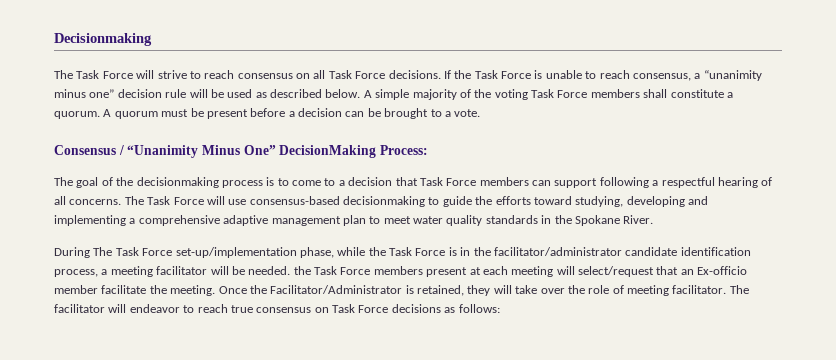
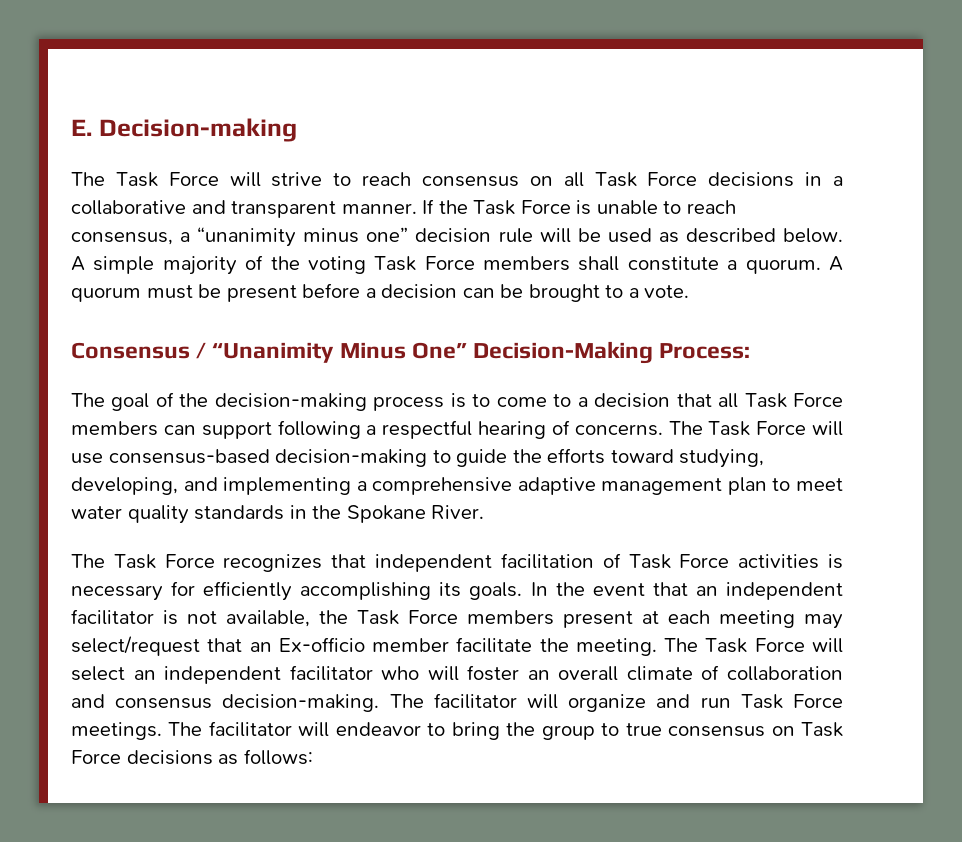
- Decisionmaking
+ E. Decision-making
- The Task Force will strive to reach consensus on all Task Force decisions.
+ The Task Force will strive to reach consensus on all Task Force decisions in a collaborative and transparent manner.
- Consensus / “Unanimity Minus One” DecisionMaking Process:
+ Consensus / “Unanimity Minus One” Decision-Making Process:
- The goal of the decisionmaking process is to come to a decision that Task Force members can support following a respectful hearing of all concerns.
+ The goal of the decision-making process is to come to a decision that all Task Force members can support following a respectful hearing of concerns.
- The Task Force will use consensus-based decisionmaking to guide the efforts toward studying, developing and implementing a comprehensive adaptive management plan to meet water quality standards in the Spokane River.
+ The Task Force will use consensus-based decision-making to guide the efforts toward studying, developing, and implementing a comprehensive adaptive management plan to meet water quality standards in the Spokane River.
- During The Task Force set-up/implementation phase, while the Task Force is in the facilitator/administrator candidate identification process, a meeting facilitator will be needed. the Task Force members present at each meeting will select/request that an Ex-officio member facilitate the meeting.
+ The Task Force recognizes that independent facilitation of Task Force activities is necessary for efficiently accomplishing its goals. In the event that an independent facilitator is not available, the Task Force members present at each meeting may select/request that an Ex-officio member facilitate the meeting.
- Once the Facilitator/Administrator is retained, they will take over the role of meeting facilitator.
+ The Task Force will select an independent facilitator who will foster an overall climate of collaboration and consensus decision-making. The facilitator will organize and run Task Force meetings.
- The facilitator will endeavor to reach true consensus on Task Force decisions as follows:
+ The facilitator will endeavor to bring the group to true consensus on Task Force decisions as follows:

